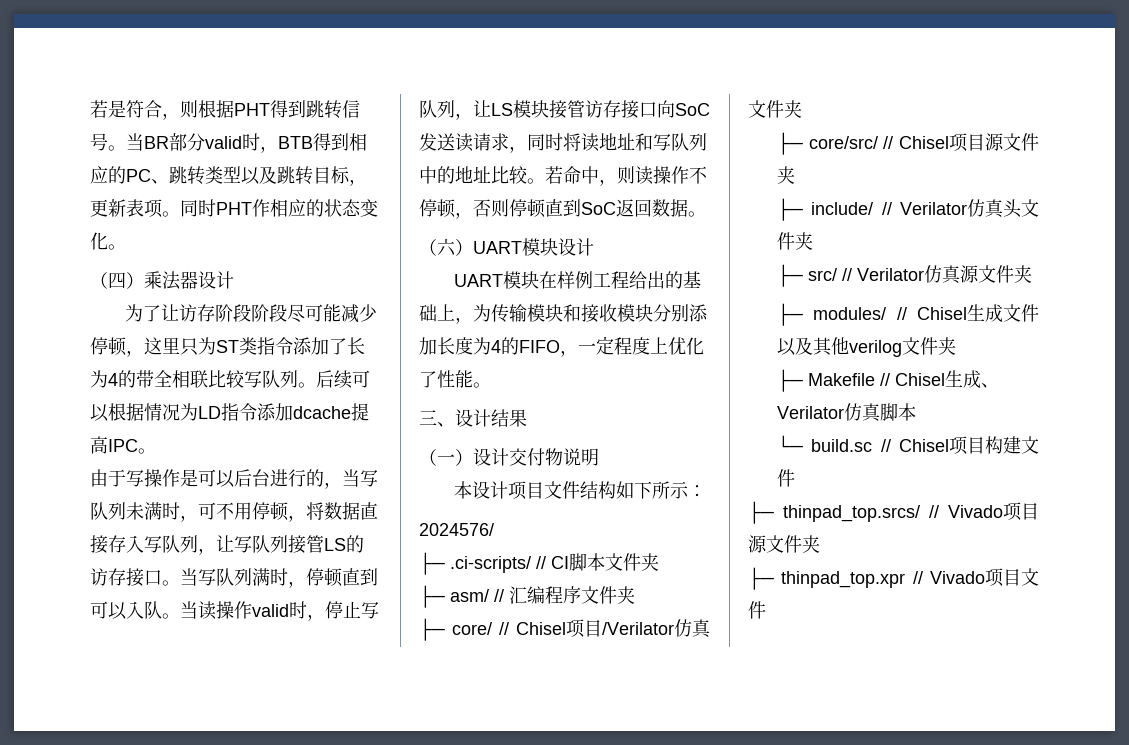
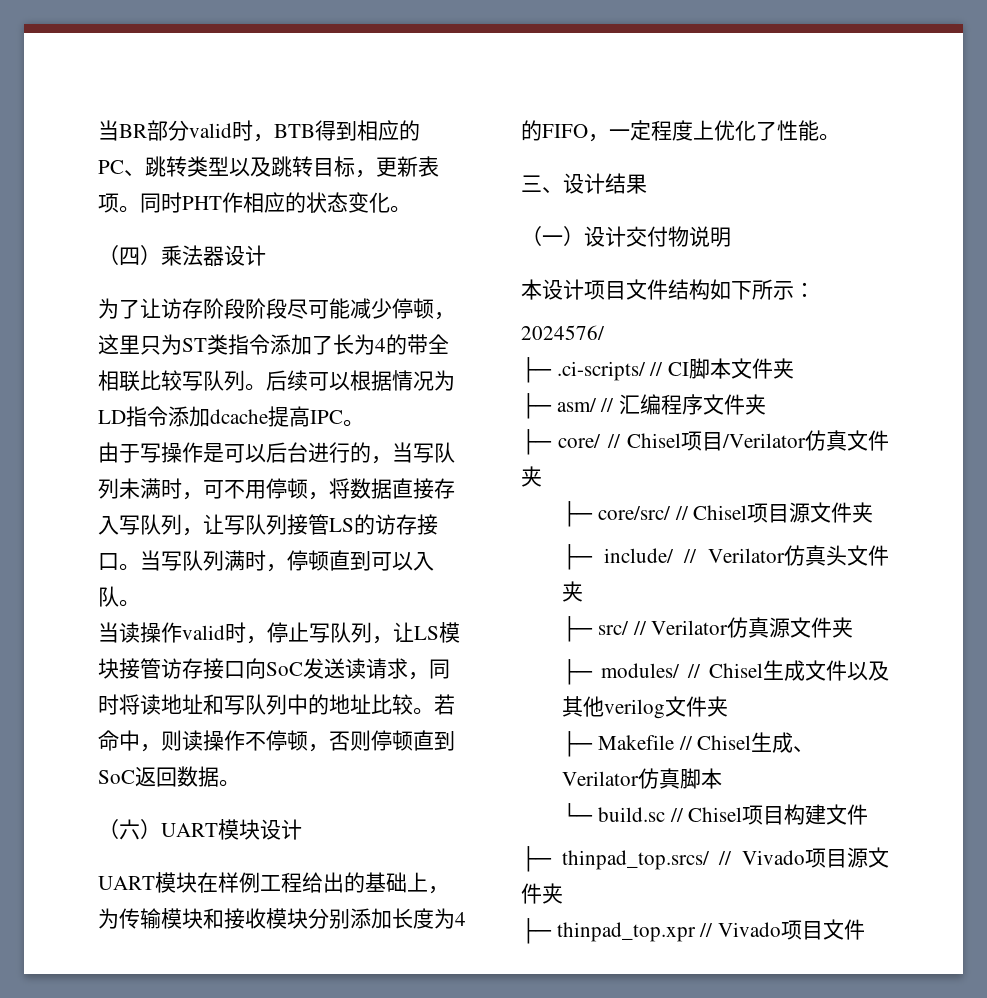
- 若是符合，则根据PHT得到跳转信号。
- 当写队列满时，停顿直到可以入队。当读操作valid时，停止写队列，让LS模块接管访存接口向SoC发送读请求，同时将读地址和写队列中的地址比较。
+ 当写队列满时，停顿直到可以入队。
+ 当读操作valid时，停止写队列，让LS模块接管访存接口向SoC发送读请求，同时将读地址和写队列中的地址比较。

